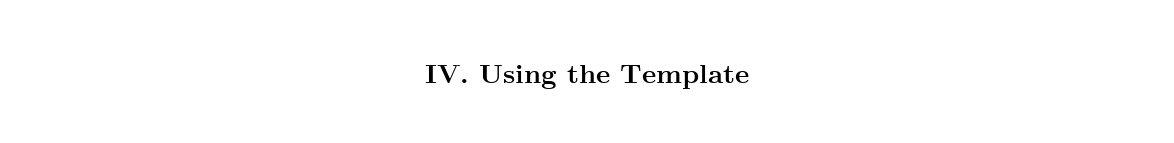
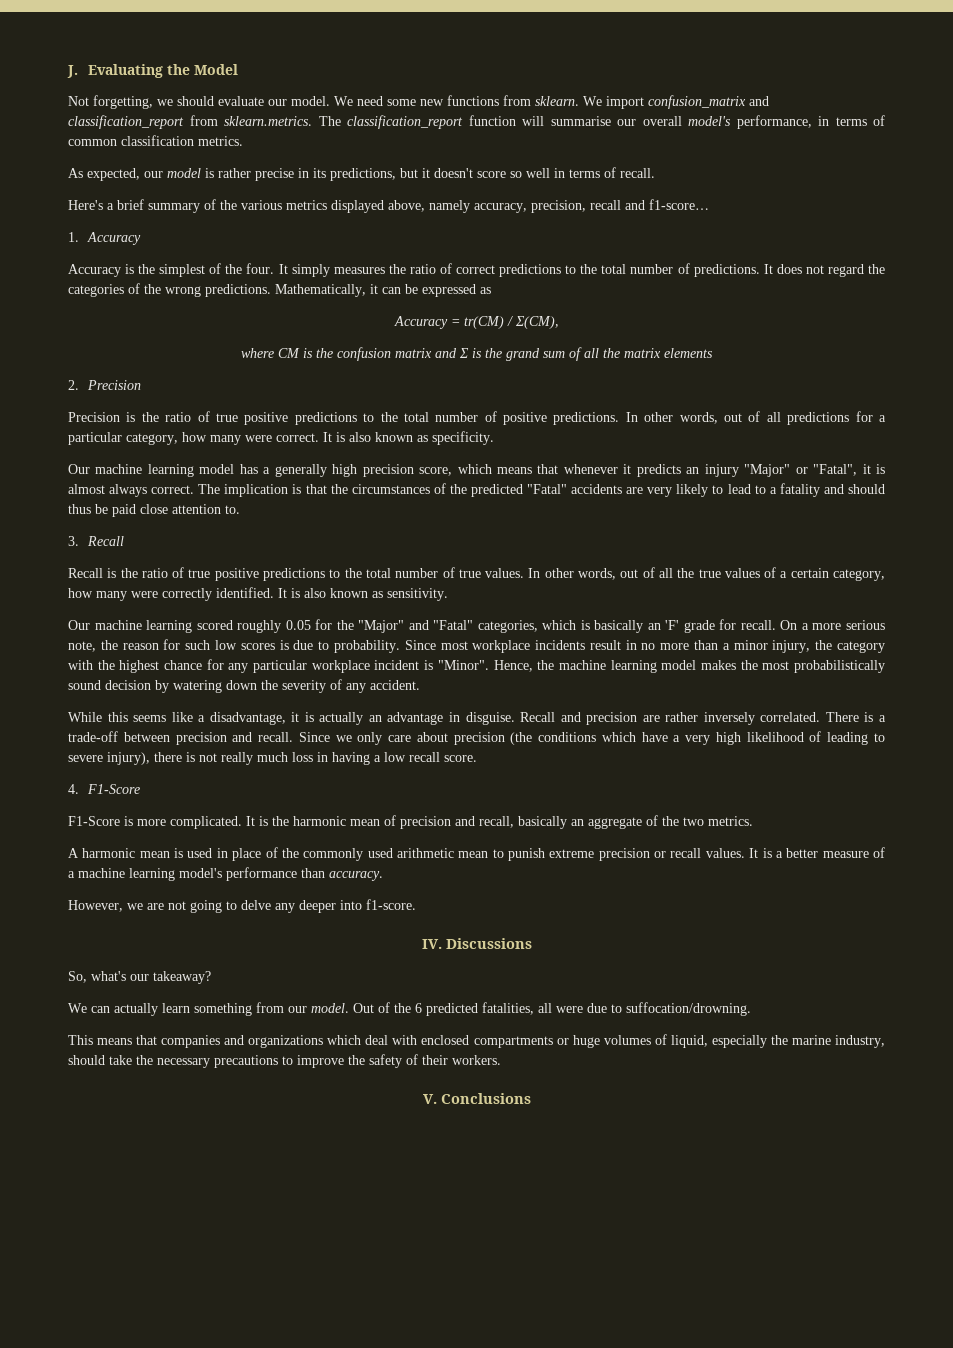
- IV. Using the Template
+ J. Evaluating the Model
+ Not forgetting, we should evaluate our model. We need some new functions from sklearn. We import confusion_matrix and classification_report from sklearn.metrics. The classification_report function will summarise our overall model's performance, in terms of common classification metrics.
+ As expected, our model is rather precise in its predictions, but it doesn't score so well in terms of recall.
+ Here's a brief summary of the various metrics displayed above, namely accuracy, precision, recall and f1-score…
+ 1. Accuracy
+ Accuracy is the simplest of the four. It simply measures the ratio of correct predictions to the total number of predictions. It does not regard the categories of the wrong predictions. Mathematically, it can be expressed as
+ Accuracy = tr(CM) / Σ(CM),
+ where CM is the confusion matrix and Σ is the grand sum of all the matrix elements
+ 2. Precision
+ Precision is the ratio of true positive predictions to the total number of positive predictions. In other words, out of all predictions for a particular category, how many were correct. It is also known as specificity.
+ Our machine learning model has a generally high precision score, which means that whenever it predicts an injury "Major" or "Fatal", it is almost always correct. The implication is that the circumstances of the predicted "Fatal" accidents are very likely to lead to a fatality and should thus be paid close attention to.
+ 3. Recall
+ Recall is the ratio of true positive predictions to the total number of true values. In other words, out of all the true values of a certain category, how many were correctly identified. It is also known as sensitivity.
+ Our machine learning scored roughly 0.05 for the "Major" and "Fatal" categories, which is basically an 'F' grade for recall. On a more serious note, the reason for such low scores is due to probability. Since most workplace incidents result in no more than a minor injury, the category with the highest chance for any particular workplace incident is "Minor". Hence, the machine learning model makes the most probabilistically sound decision by watering down the severity of any accident.
+ While this seems like a disadvantage, it is actually an advantage in disguise. Recall and precision are rather inversely correlated. There is a trade-off between precision and recall. Since we only care about precision (the conditions which have a very high likelihood of leading to severe injury), there is not really much loss in having a low recall score.
+ 4. F1-Score
+ F1-Score is more complicated. It is the harmonic mean of precision and recall, basically an aggregate of the two metrics.
+ A harmonic mean is used in place of the commonly used arithmetic mean to punish extreme precision or recall values. It is a better measure of a machine learning model's performance than accuracy.
+ However, we are not going to delve any deeper into f1-score.
+ IV. Discussions
+ So, what's our takeaway?
+ We can actually learn something from our model. Out of the 6 predicted fatalities, all were due to suffocation/drowning.
+ This means that companies and organizations which deal with enclosed compartments or huge volumes of liquid, especially the marine industry, should take the necessary precautions to improve the safety of their workers.
+ V. Conclusions

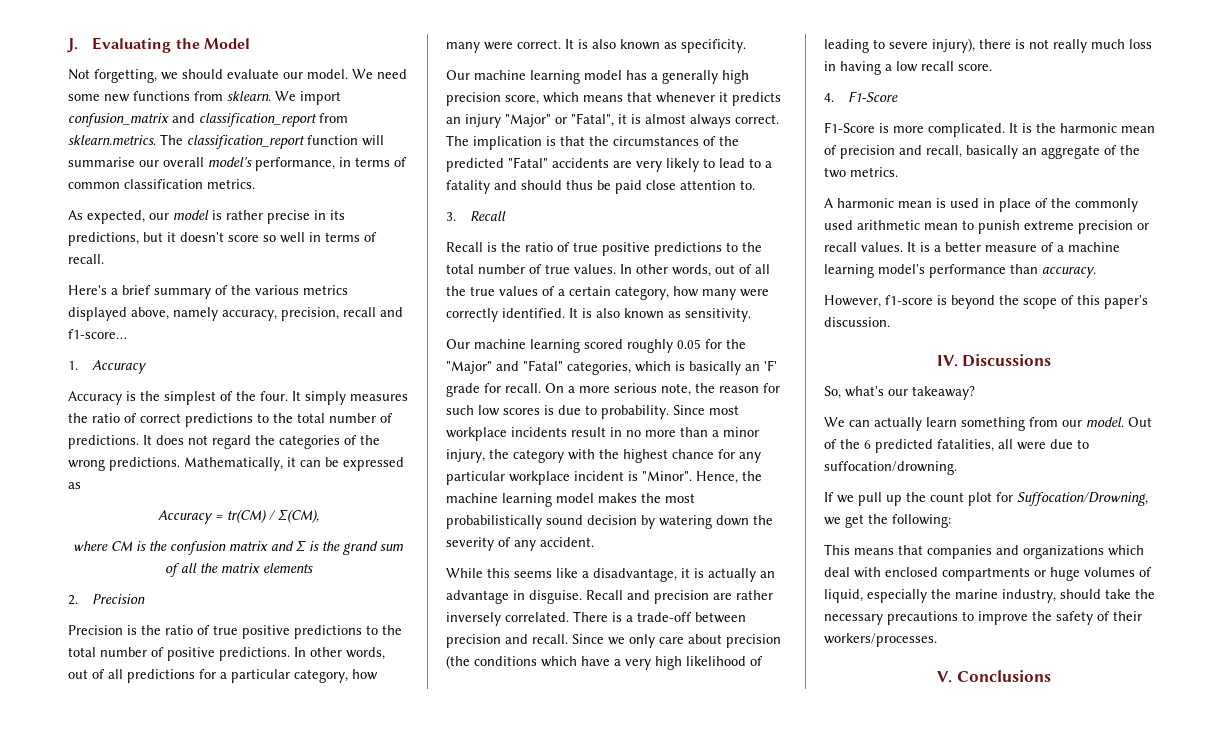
- However, we are not going to delve any deeper into f1-score.
+ However, f1-score is beyond the scope of this paper's discussion.
+ If we pull up the count plot for Suffocation/Drowning, we get the following:
- This means that companies and organizations which deal with enclosed compartments or huge volumes of liquid, especially the marine industry, should take the necessary precautions to improve the safety of their workers.
+ This means that companies and organizations which deal with enclosed compartments or huge volumes of liquid, especially the marine industry, should take the necessary precautions to improve the safety of their workers/processes.

